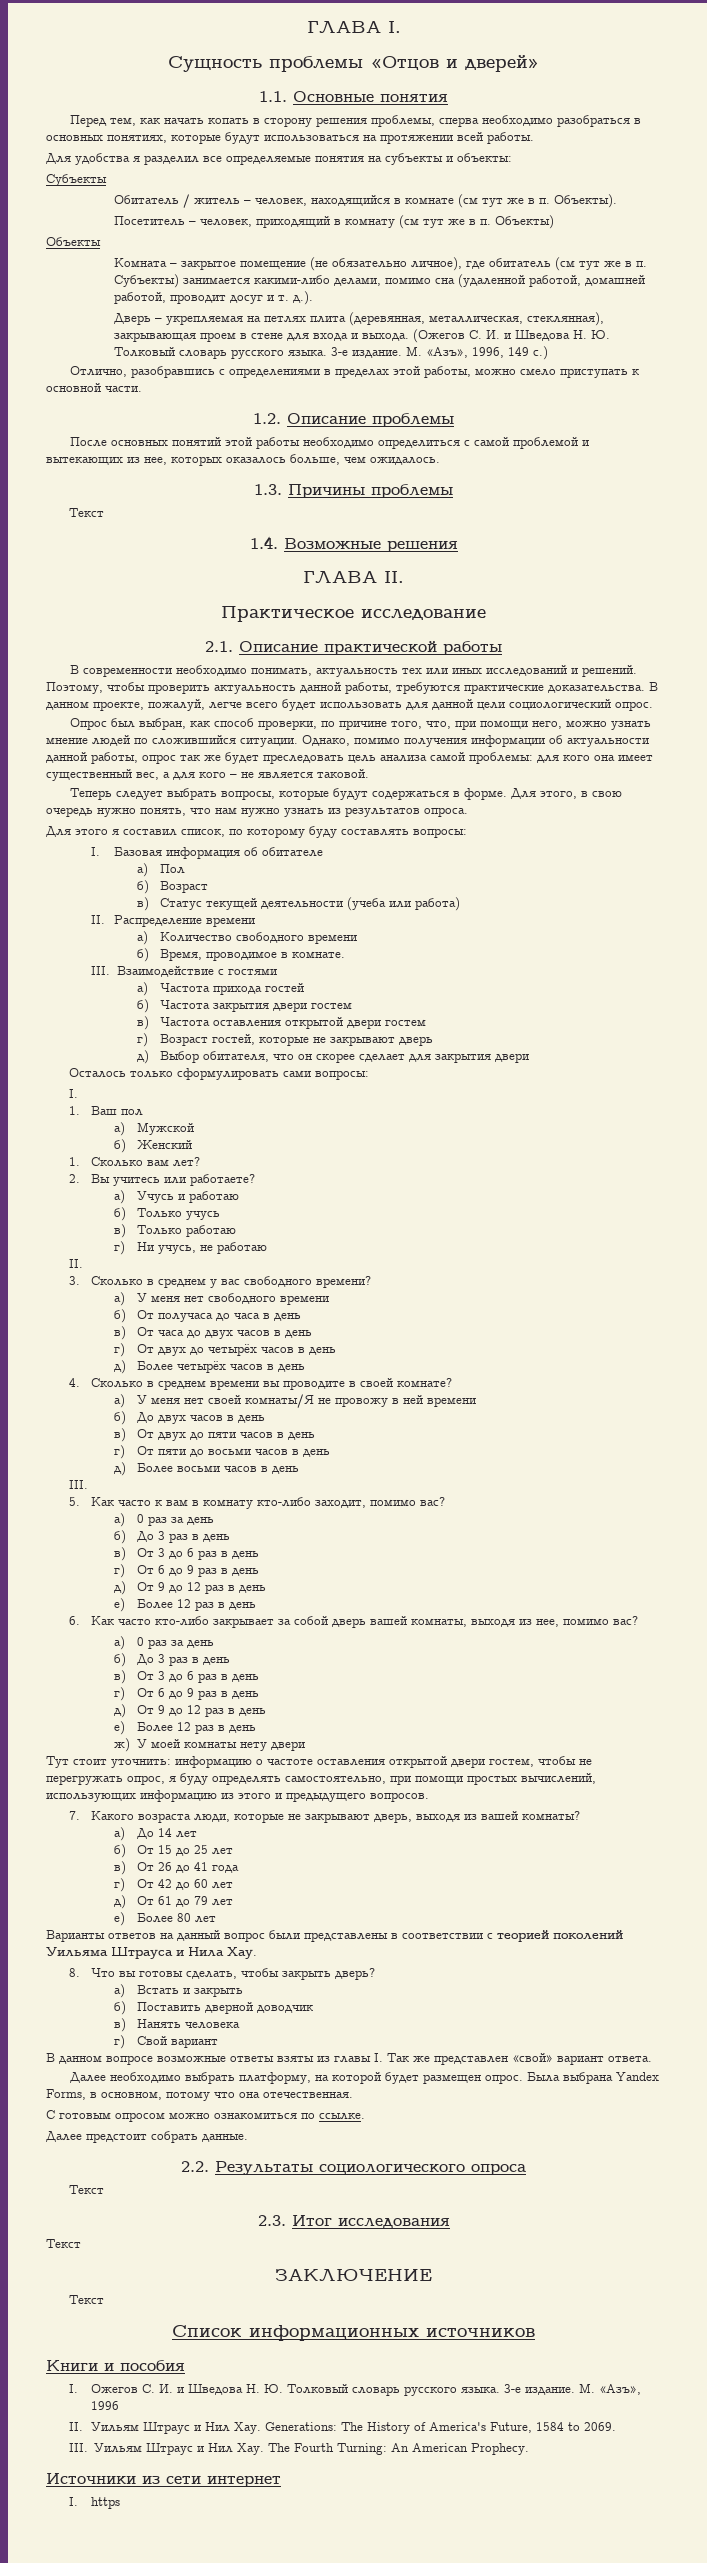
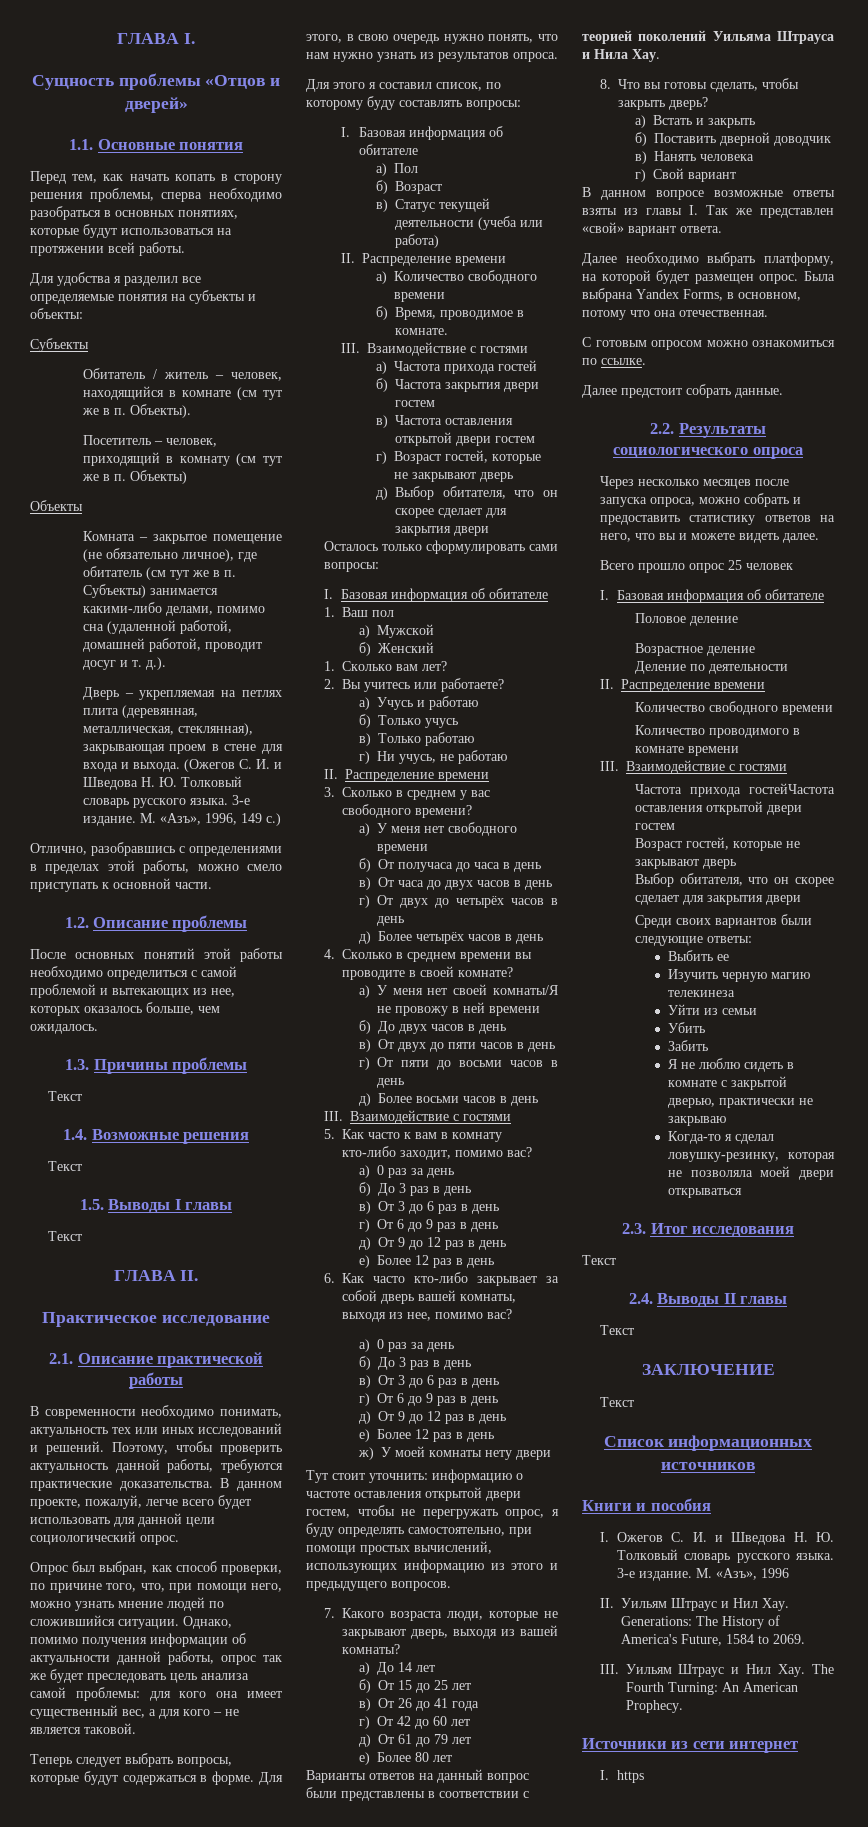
  1.4. Возможные решения
+ Текст
+ 1.5. Выводы I главы
+ Текст
  Осталось только сформулировать сами вопросы:
- I.
+ I. Базовая информация об обитателе
  г) Ни учусь, не работаю
- II.
+ II. Распределение времени
  д) Более восьми часов в день
- III.
+ III. Взаимодействие с гостями
  2.2. Результаты социологического опроса
- Текст
+ Через несколько месяцев после запуска опроса, можно собрать и предоставить статистику ответов на него, что вы и можете видеть далее.
+ Всего прошло опрос 25 человек
+ I. Базовая информация об обитателе
+ Половое деление
+ Возрастное деление
+ Деление по деятельности
+ II. Распределение времени
+ Количество свободного времени
+ Количество проводимого в комнате времени
+ III. Взаимодействие с гостями
+ Частота прихода гостейЧастота оставления открытой двери гостем
+ Возраст гостей, которые не закрывают дверь
+ Выбор обитателя, что он скорее сделает для закрытия двери
+ Среди своих вариантов были следующие ответы:
+ Выбить ее
+ Изучить черную магию телекинеза
+ Уйти из семьи
+ Убить
+ Забить
+ Я не люблю сидеть в комнате с закрытой дверью, практически не закрываю
+ Когда-то я сделал ловушку-резинку, которая не позволяла моей двери открываться
+ 2.4. Выводы II главы
+ Текст

